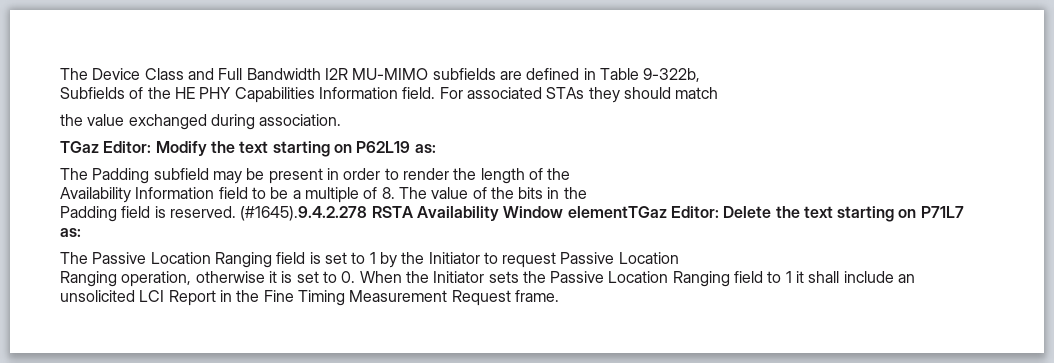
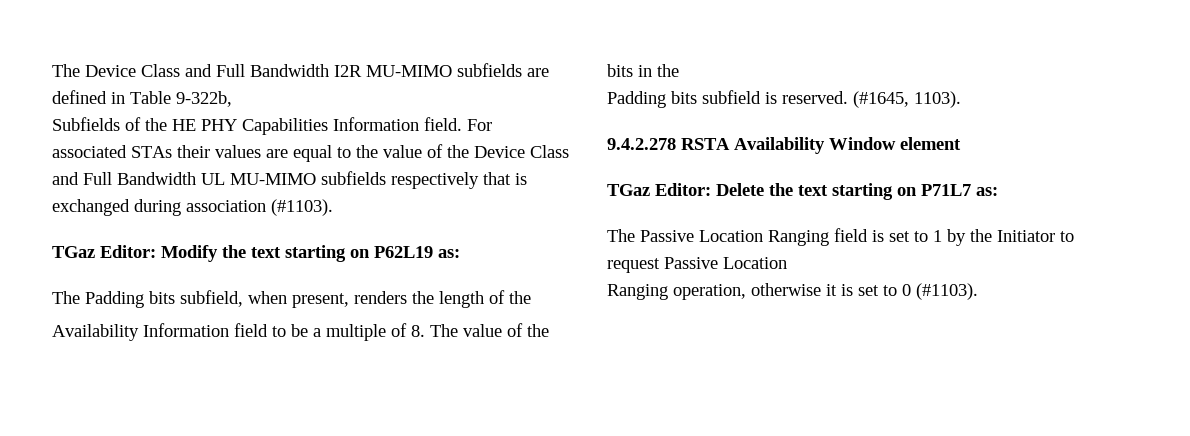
- For associated STAs they should match
- the value exchanged during association.
+ For associated STAs their values are equal to the value of the Device Class and Full Bandwidth UL MU-MIMO subfields respectively that is exchanged during association (#1103).
- The Padding subfield may be present in order to render the length of the
+ The Padding bits subfield, when present, renders the length of the
- Padding field is reserved. (#1645).9.4.2.278 RSTA Availability Window elementTGaz Editor: Delete the text starting on P71L7 as:
+ Padding bits subfield is reserved. (#1645, 1103).
+ 9.4.2.278 RSTA Availability Window element
+ TGaz Editor: Delete the text starting on P71L7 as:
- Ranging operation, otherwise it is set to 0. When the Initiator sets the Passive Location Ranging field to 1 it shall include an unsolicited LCI Report in the Fine Timing Measurement Request frame.
+ Ranging operation, otherwise it is set to 0 (#1103).

